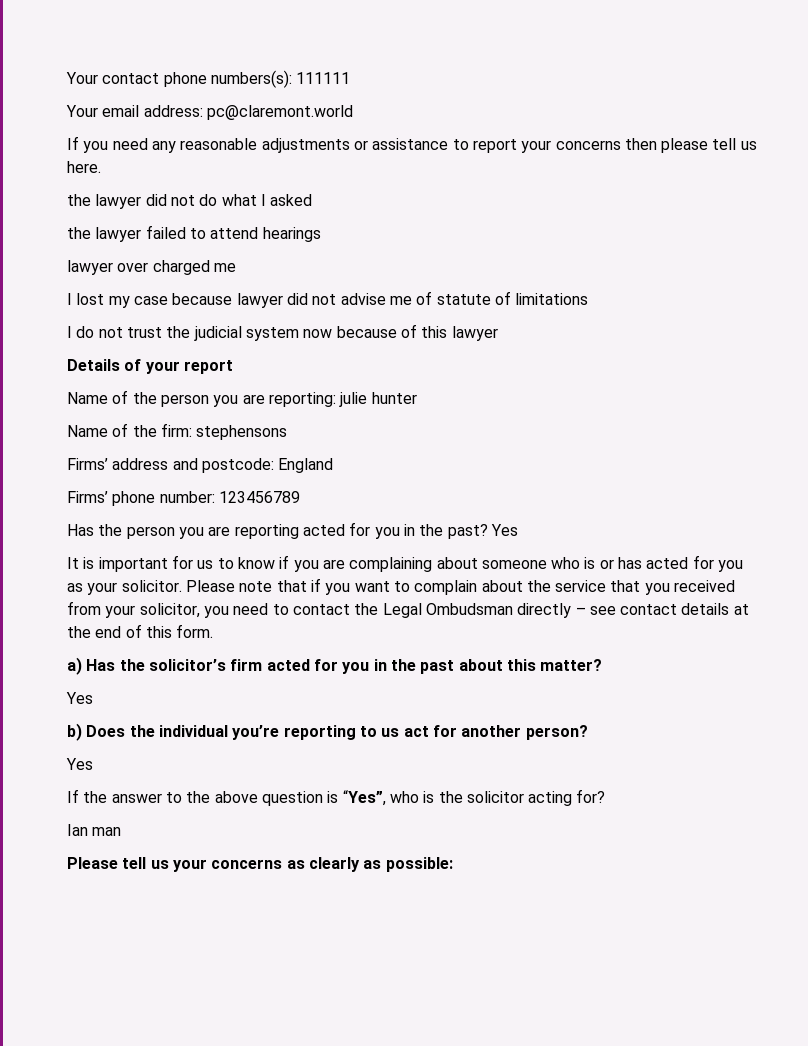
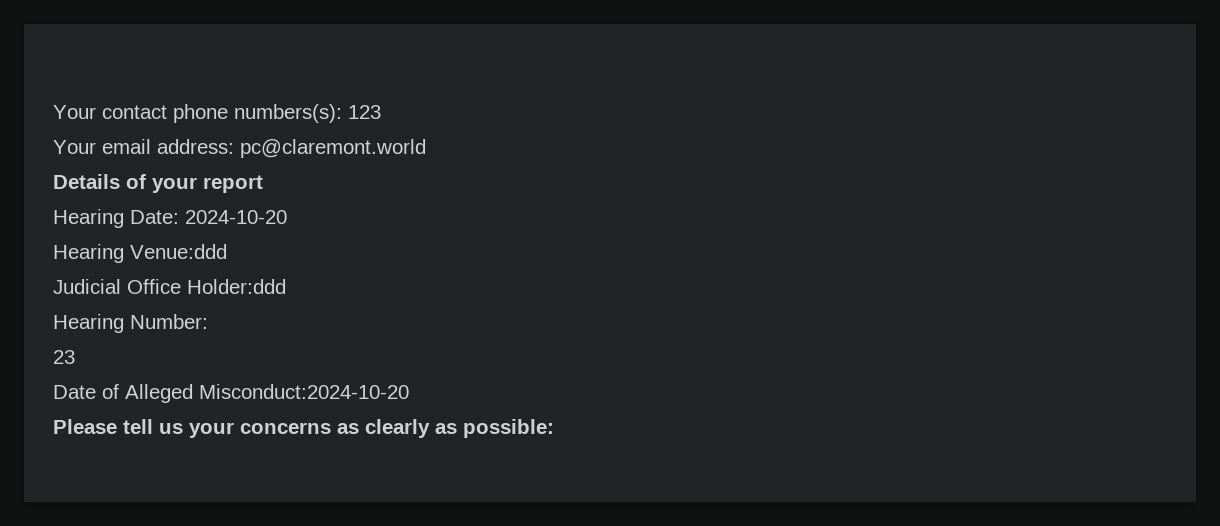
- Your contact phone numbers(s): 111111
+ Your contact phone numbers(s): 123
- If you need any reasonable adjustments or assistance to report your concerns then please tell us here.
- the lawyer did not do what I asked
- the lawyer failed to attend hearings
- lawyer over charged me
- I lost my case because lawyer did not advise me of statute of limitations
- I do not trust the judicial system now because of this lawyer
  Details of your report
- Name of the person you are reporting: julie hunter
- Name of the firm: stephensons
- Firms’ address and postcode: England
- Firms’ phone number: 123456789
- Has the person you are reporting acted for you in the past? Yes
- It is important for us to know if you are complaining about someone who is or has acted for you as your solicitor. Please note that if you want to complain about the service that you received from your solicitor, you need to contact the Legal Ombudsman directly – see contact details at the end of this form.
- a) Has the solicitor’s firm acted for you in the past about this matter?
- Yes
- b) Does the individual you’re reporting to us act for another person?
- Yes
- If the answer to the above question is “Yes”, who is the solicitor acting for?
- Ian man
+ Hearing Date: 2024-10-20
+ Hearing Venue:ddd
+ Judicial Office Holder:ddd
+ Hearing Number:
+ 23
+ Date of Alleged Misconduct:2024-10-20

